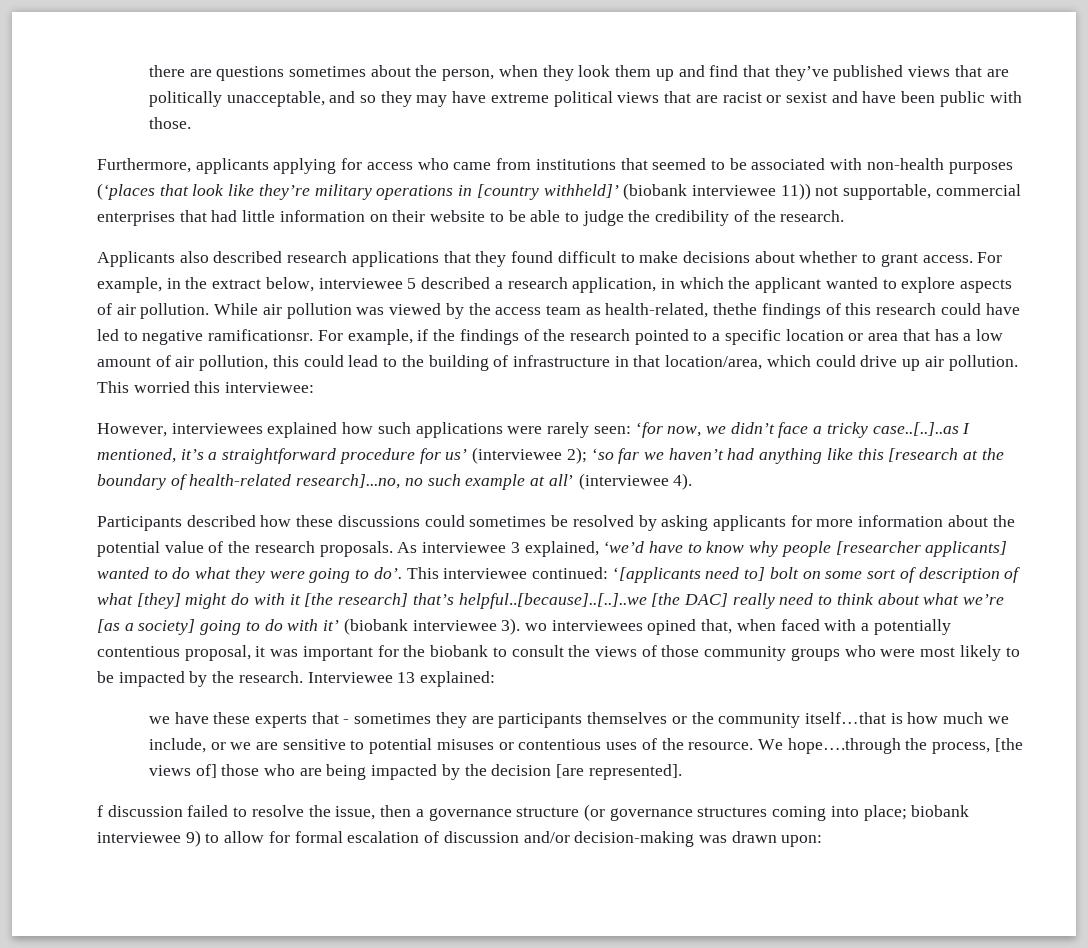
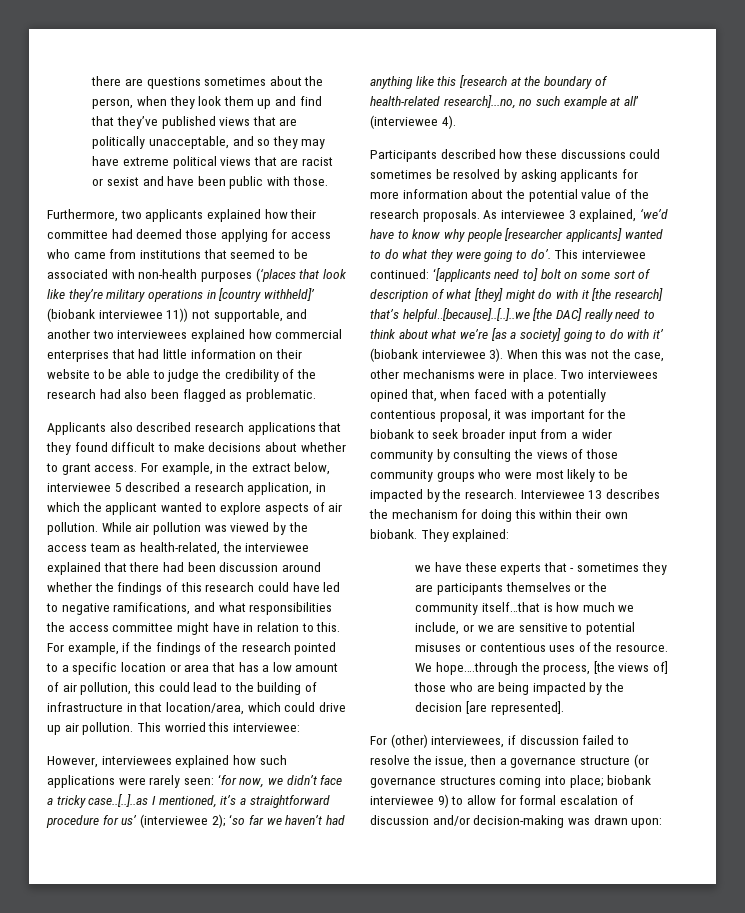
- Furthermore, applicants applying for access who came from institutions that seemed to be associated with non-health purposes (‘places that look like they’re military operations in [country withheld]’ (biobank interviewee 11)) not supportable, commercial enterprises that had little information on their website to be able to judge the credibility of the research.
+ Furthermore, two applicants explained how their committee had deemed those applying for access who came from institutions that seemed to be associated with non-health purposes (‘places that look like they’re military operations in [country withheld]’ (biobank interviewee 11)) not supportable, and another two interviewees explained how commercial enterprises that had little information on their website to be able to judge the credibility of the research had also been flagged as problematic.
- While air pollution was viewed by the access team as health-related, thethe findings of this research could have led to negative ramificationsr.
+ While air pollution was viewed by the access team as health-related, the interviewee explained that there had been discussion around whether the findings of this research could have led to negative ramifications, and what responsibilities the access committee might have in relation to this.
- ‘[applicants need to] bolt on some sort of description of what [they] might do with it [the research] that’s helpful..[because]..[..]..we [the DAC] really need to think about what we’re [as a society] going to do with it’ (biobank interviewee 3). wo interviewees opined that, when faced with a potentially contentious proposal, it was important for the biobank to consult the views of those community groups who were most likely to be impacted by the research.
+ ‘[applicants need to] bolt on some sort of description of what [they] might do with it [the research] that’s helpful..[because]..[..]..we [the DAC] really need to think about what we’re [as a society] going to do with it’ (biobank interviewee 3). When this was not the case, other mechanisms were in place. Two interviewees opined that, when faced with a potentially contentious proposal, it was important for the biobank to seek broader input from a wider community by consulting the views of those community groups who were most likely to be impacted by the research.
- Interviewee 13 explained:
+ Interviewee 13 describes the mechanism for doing this within their own biobank. They explained:
- f discussion failed to resolve the issue, then a governance structure (or governance structures coming into place; biobank interviewee 9) to allow for formal escalation of discussion and/or decision-making was drawn upon:
+ For (other) interviewees, if discussion failed to resolve the issue, then a governance structure (or governance structures coming into place; biobank interviewee 9) to allow for formal escalation of discussion and/or decision-making was drawn upon:

